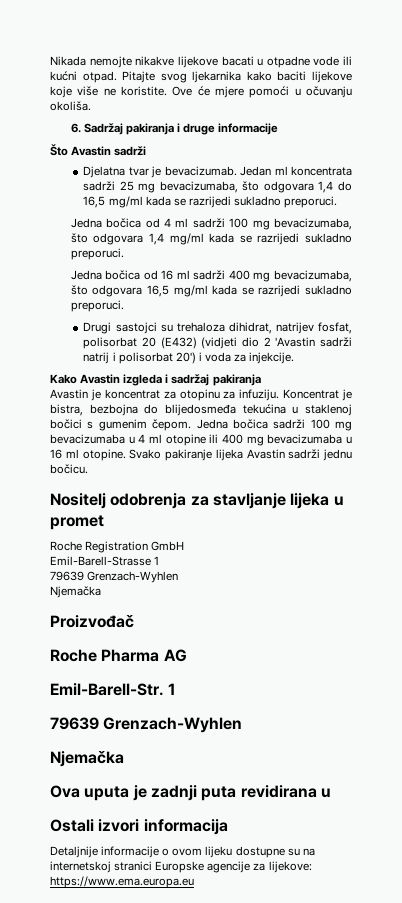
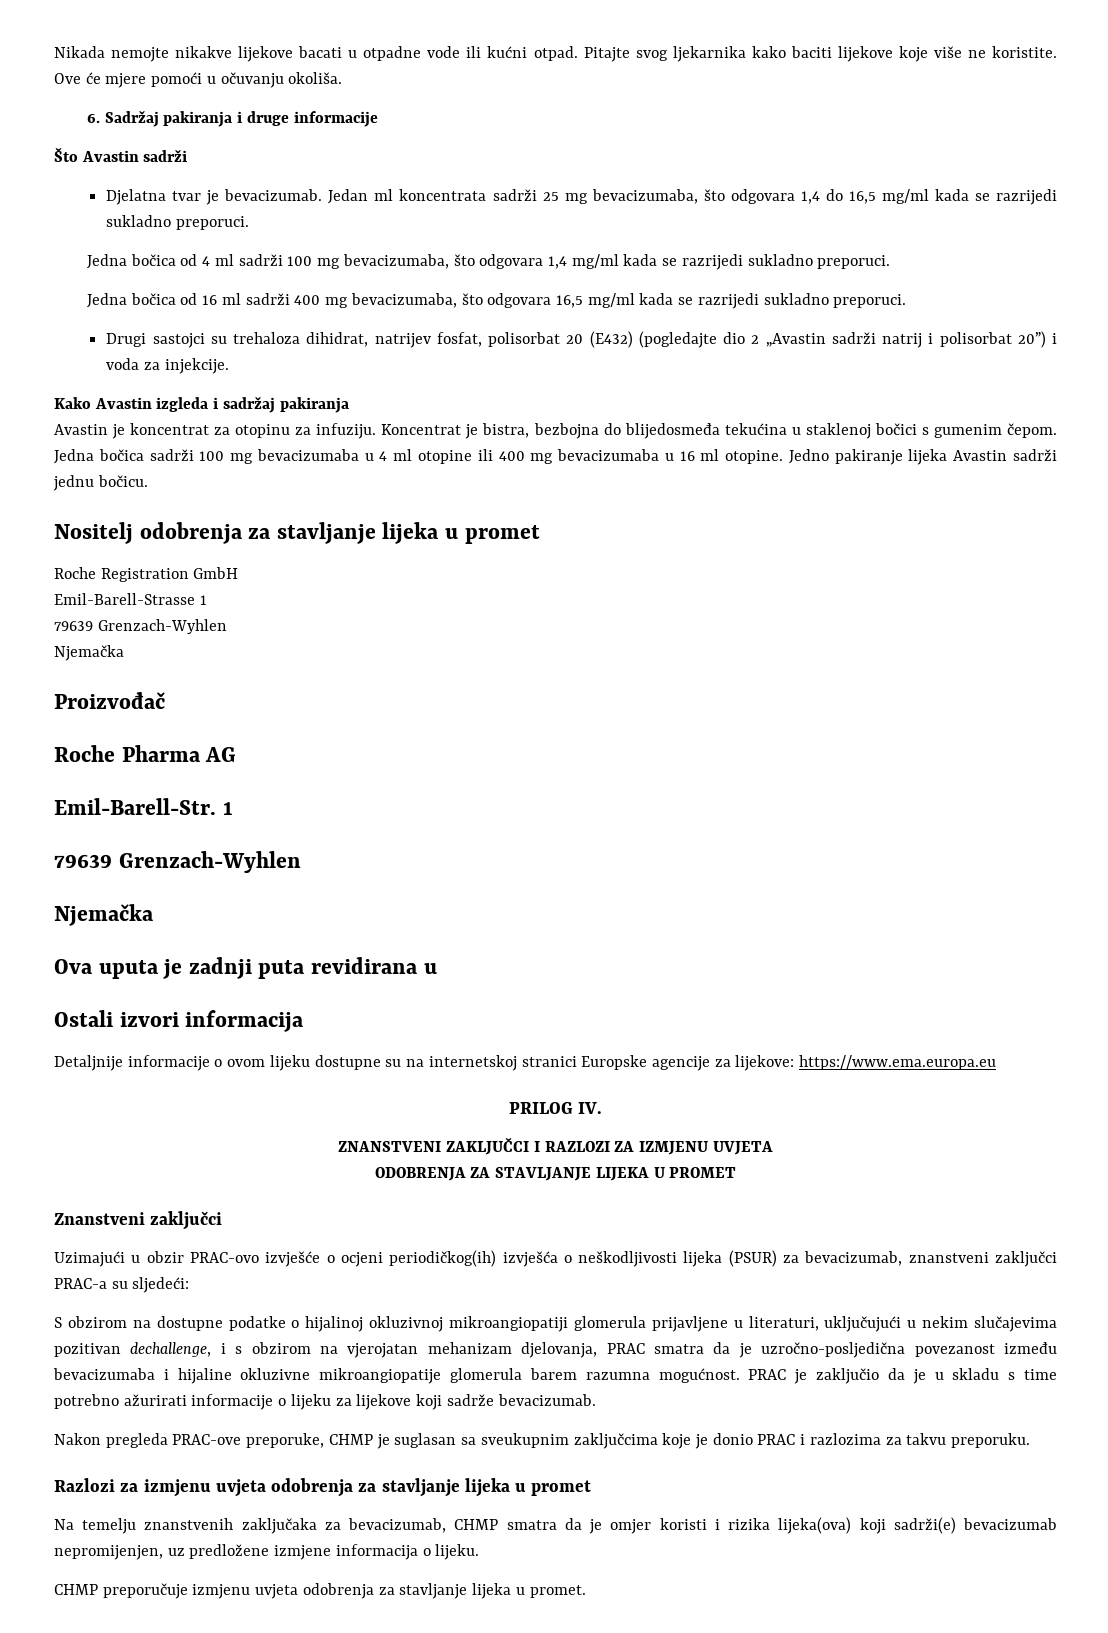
- Drugi sastojci su trehaloza dihidrat, natrijev fosfat, polisorbat 20 (E432) (vidjeti dio 2 'Avastin sadrži natrij i polisorbat 20') i voda za injekcije.
+ Drugi sastojci su trehaloza dihidrat, natrijev fosfat, polisorbat 20 (E432) (pogledajte dio 2 „Avastin sadrži natrij i polisorbat 20”) i voda za injekcije.
- Svako pakiranje lijeka Avastin sadrži jednu bočicu.
+ Jedno pakiranje lijeka Avastin sadrži jednu bočicu.
+ PRILOG IV.
+ ZNANSTVENI ZAKLJUČCI I RAZLOZI ZA IZMJENU UVJETA
+ ODOBRENJA ZA STAVLJANJE LIJEKA U PROMET
+ Znanstveni zaključci
+ Uzimajući u obzir PRAC-ovo izvješće o ocjeni periodičkog(ih) izvješća o neškodljivosti lijeka (PSUR) za bevacizumab, znanstveni zaključci PRAC-a su sljedeći:
+ S obzirom na dostupne podatke o hijalinoj okluzivnoj mikroangiopatiji glomerula prijavljene u literaturi, uključujući u nekim slučajevima pozitivan dechallenge, i s obzirom na vjerojatan mehanizam djelovanja, PRAC smatra da je uzročno-posljedična povezanost između bevacizumaba i hijaline okluzivne mikroangiopatije glomerula barem razumna mogućnost. PRAC je zaključio da je u skladu s time potrebno ažurirati informacije o lijeku za lijekove koji sadrže bevacizumab.
+ Nakon pregleda PRAC-ove preporuke, CHMP je suglasan sa sveukupnim zaključcima koje je donio PRAC i razlozima za takvu preporuku.
+ Razlozi za izmjenu uvjeta odobrenja za stavljanje lijeka u promet
+ Na temelju znanstvenih zaključaka za bevacizumab, CHMP smatra da je omjer koristi i rizika lijeka(ova) koji sadrži(e) bevacizumab nepromijenjen, uz predložene izmjene informacija o lijeku.
+ CHMP preporučuje izmjenu uvjeta odobrenja za stavljanje lijeka u promet.

